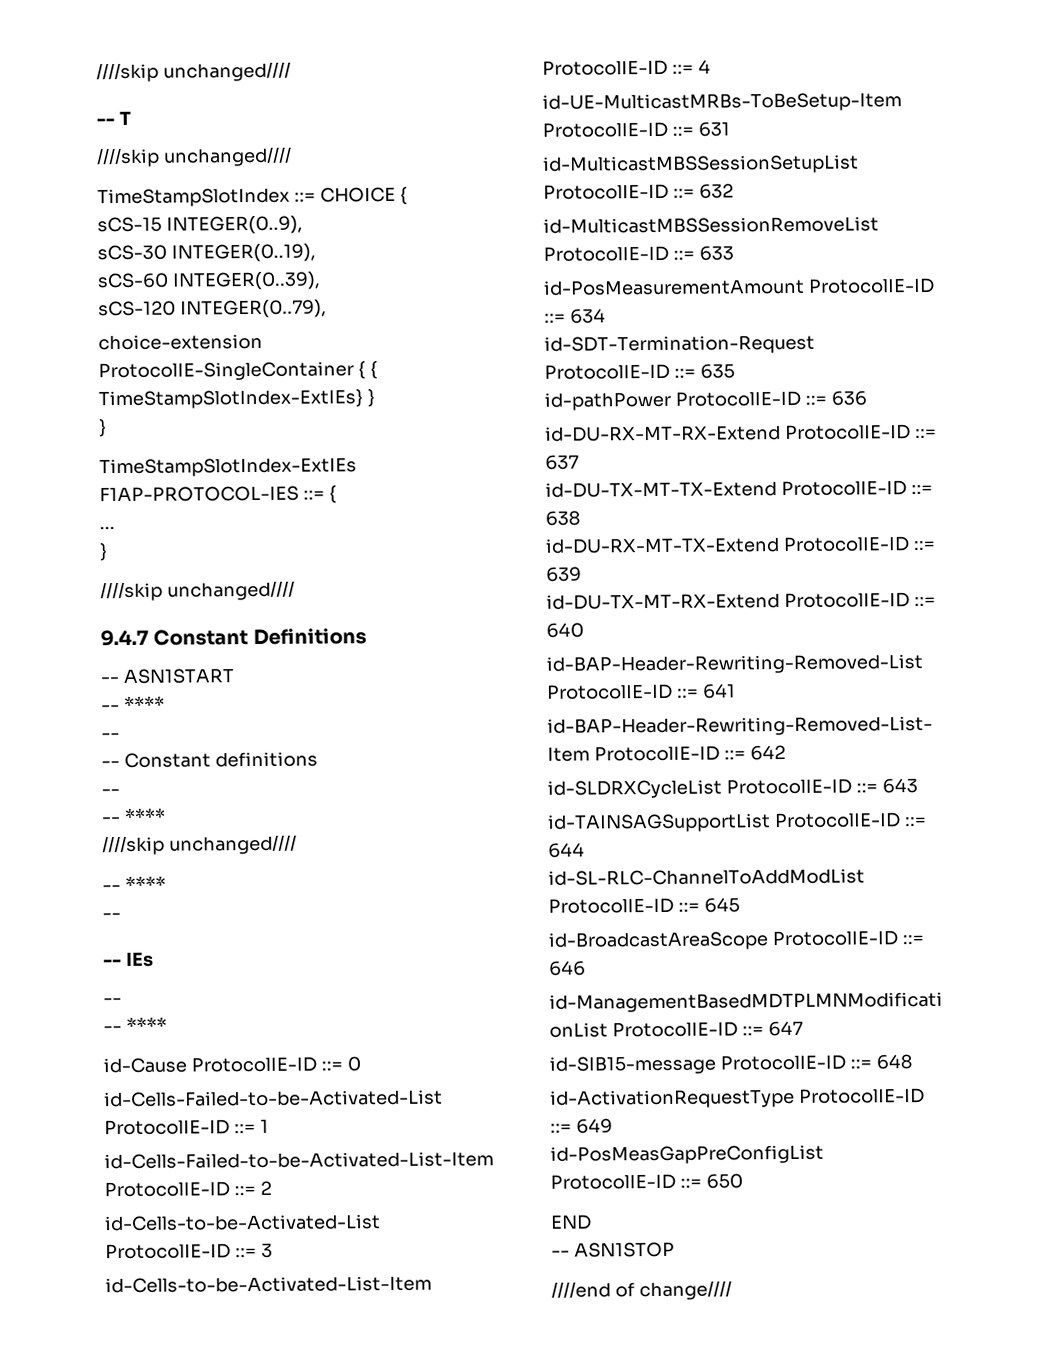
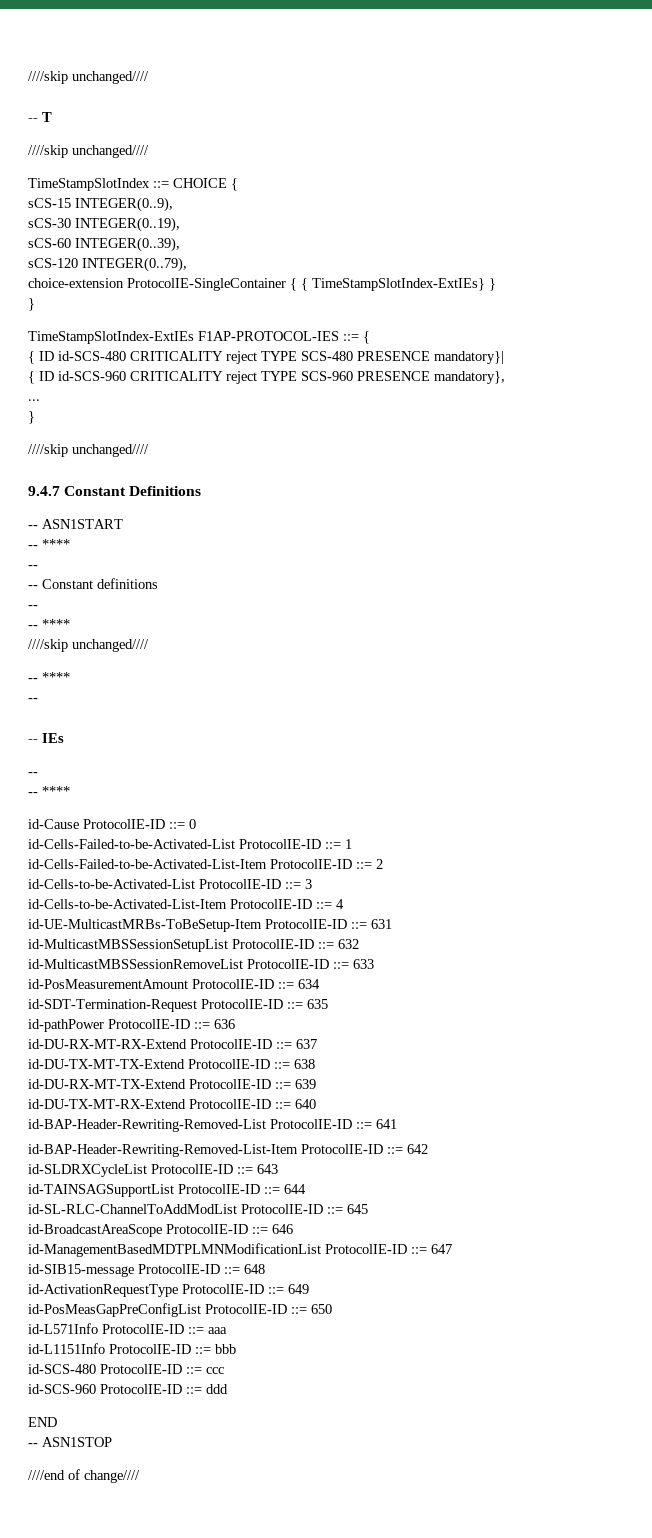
+ { ID id-SCS-480 CRITICALITY reject TYPE SCS-480 PRESENCE mandatory}|
+ { ID id-SCS-960 CRITICALITY reject TYPE SCS-960 PRESENCE mandatory},
+ id-L571Info ProtocolIE-ID ::= aaa
+ id-L1151Info ProtocolIE-ID ::= bbb
+ id-SCS-480 ProtocolIE-ID ::= ccc
+ id-SCS-960 ProtocolIE-ID ::= ddd

